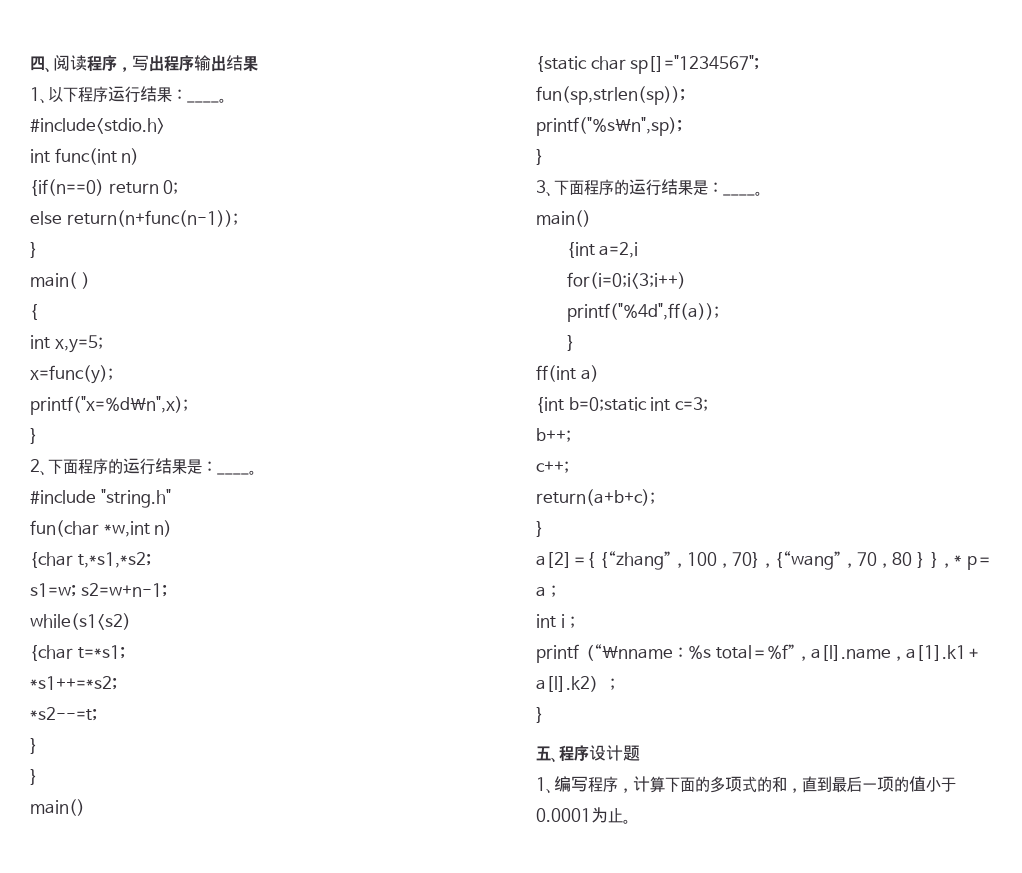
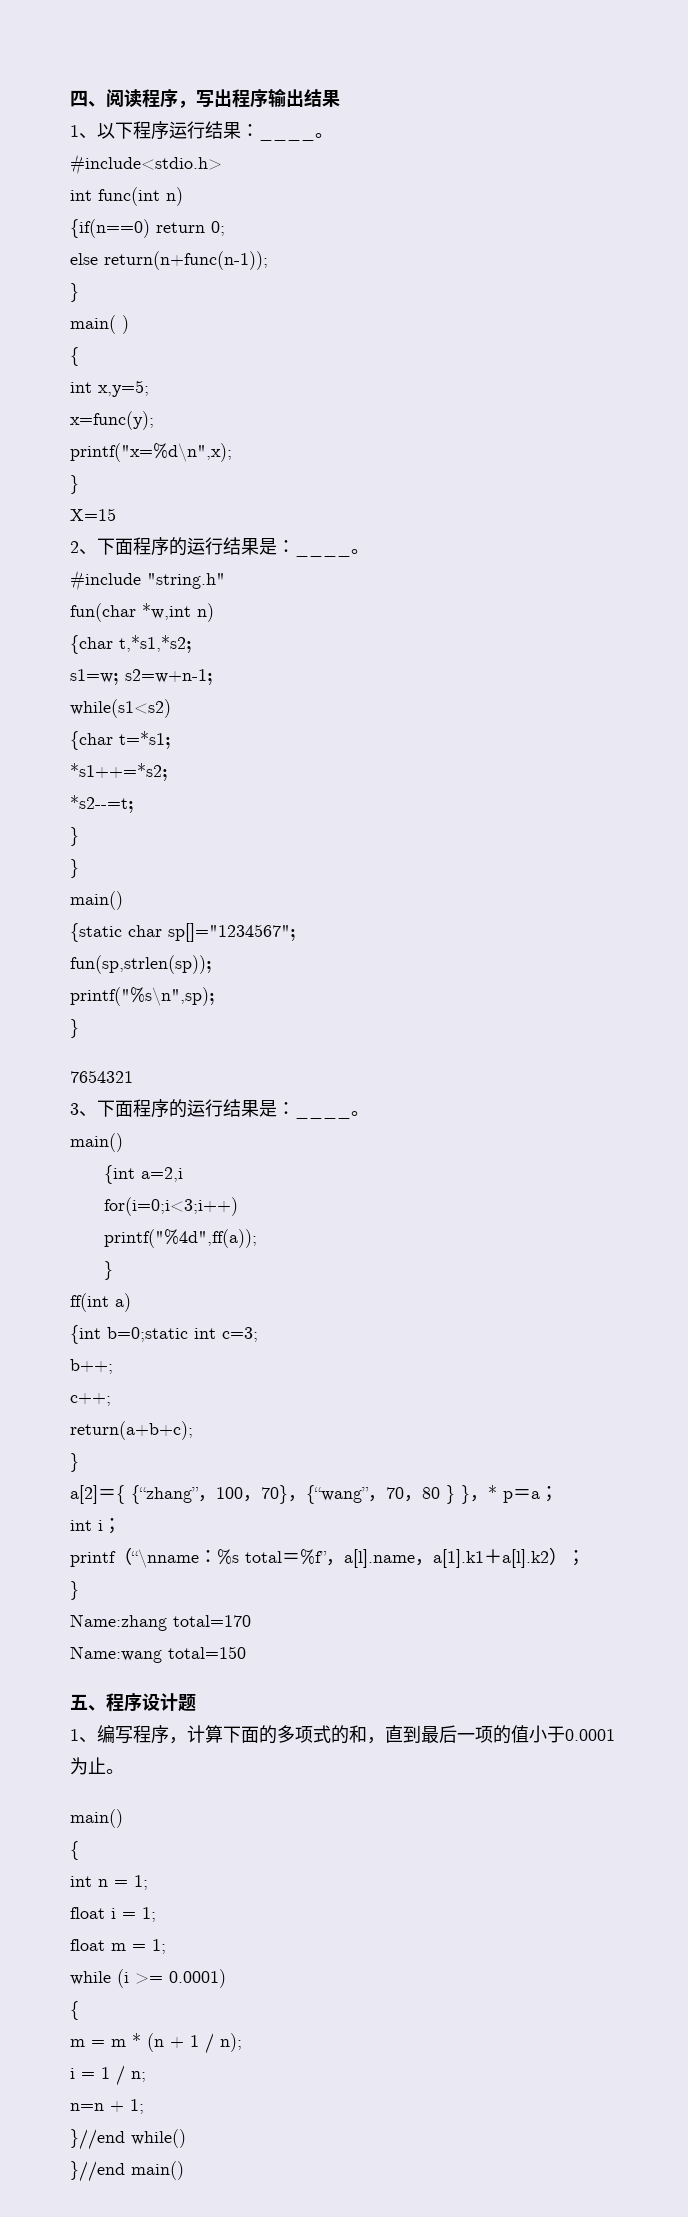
+ X=15
+ 7654321
+ Name:zhang total=170
+ Name:wang total=150
  1、编写程序，计算下面的多项式的和，直到最后一项的值小于0.0001为止。
+ main()
+ {
+ int n = 1;
+ float i = 1;
+ float m = 1;
+ while (i >= 0.0001)
+ {
+ m = m * (n + 1 / n);
+ i = 1 / n;
+ n=n + 1;
+ }//end while()
+ }//end main()

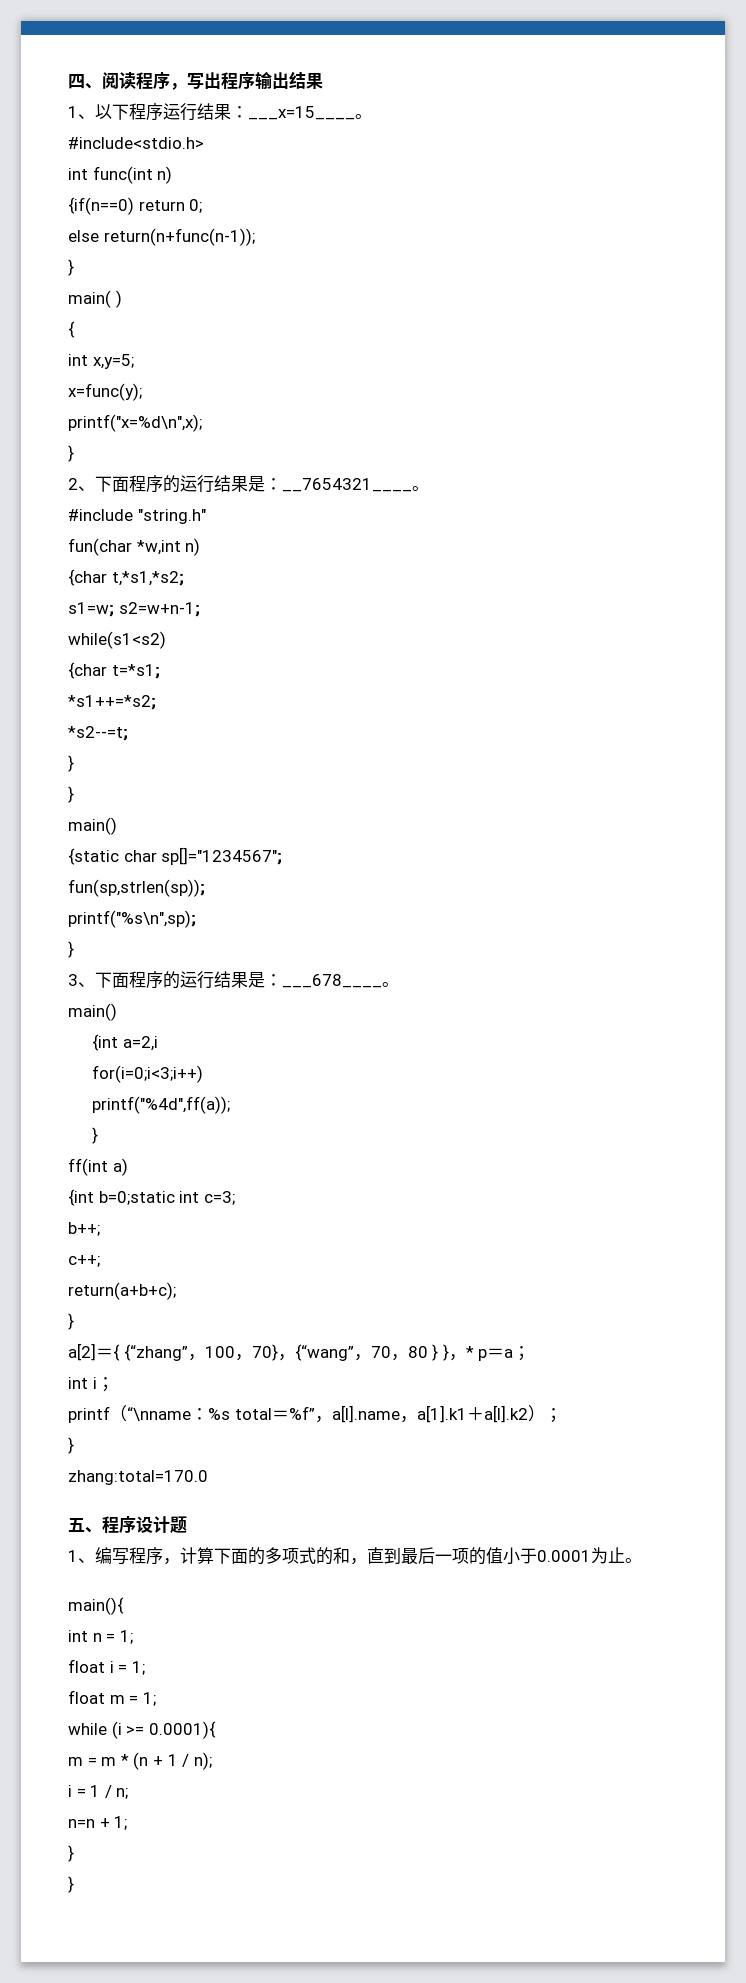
- 1、以下程序运行结果：____。
+ 1、以下程序运行结果：___x=15____。
- X=15
- 2、下面程序的运行结果是：____。
+ 2、下面程序的运行结果是：__7654321____。
- 7654321
- 3、下面程序的运行结果是：____。
+ 3、下面程序的运行结果是：___678____。
- Name:zhang total=170
- Name:wang total=150
+ zhang:total=170.0
  1、编写程序，计算下面的多项式的和，直到最后一项的值小于0.0001为止。
- main()
- {
+ main(){
- while (i >= 0.0001)
- {
+ while (i >= 0.0001){
  n=n + 1;
- }//end while()
- }//end main()
+ }
+ }

